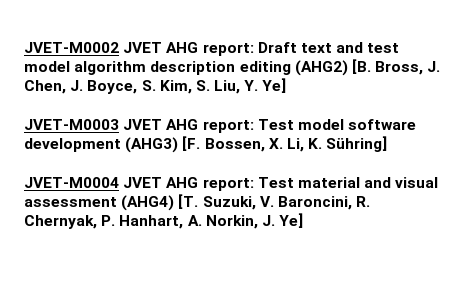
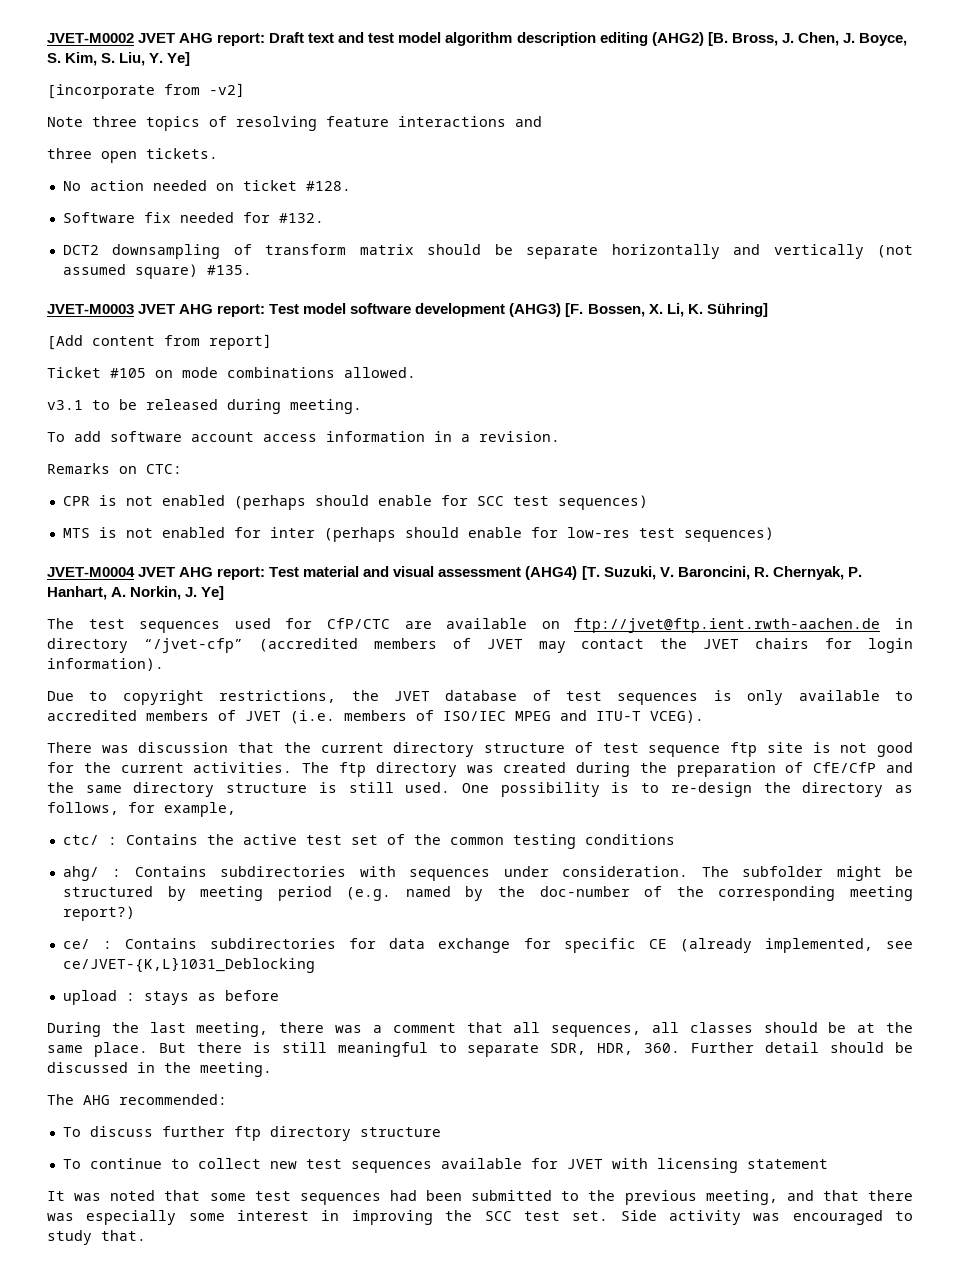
+ [incorporate from -v2]
+ Note three topics of resolving feature interactions and
+ three open tickets.
+ No action needed on ticket #128.
+ Software fix needed for #132.
+ DCT2 downsampling of transform matrix should be separate horizontally and vertically (not assumed square) #135.
+ [Add content from report]
+ Ticket #105 on mode combinations allowed.
+ v3.1 to be released during meeting.
+ To add software account access information in a revision.
+ Remarks on CTC:
+ CPR is not enabled (perhaps should enable for SCC test sequences)
+ MTS is not enabled for inter (perhaps should enable for low-res test sequences)
+ The test sequences used for CfP/CTC are available on ftp://jvet@ftp.ient.rwth-aachen.de in directory “/jvet-cfp” (accredited members of JVET may contact the JVET chairs for login information).
+ Due to copyright restrictions, the JVET database of test sequences is only available to accredited members of JVET (i.e. members of ISO/IEC MPEG and ITU-T VCEG).
+ There was discussion that the current directory structure of test sequence ftp site is not good for the current activities. The ftp directory was created during the preparation of CfE/CfP and the same directory structure is still used. One possibility is to re-design the directory as follows, for example,
+ ctc/ : Contains the active test set of the common testing conditions
+ ahg/ : Contains subdirectories with sequences under consideration. The subfolder might be structured by meeting period (e.g. named by the doc-number of the corresponding meeting report?)
+ ce/ : Contains subdirectories for data exchange for specific CE (already implemented, see ce/JVET-{K,L}1031_Deblocking
+ upload : stays as before
+ During the last meeting, there was a comment that all sequences, all classes should be at the same place. But there is still meaningful to separate SDR, HDR, 360. Further detail should be discussed in the meeting.
+ The AHG recommended:
+ To discuss further ftp directory structure
+ To continue to collect new test sequences available for JVET with licensing statement
+ It was noted that some test sequences had been submitted to the previous meeting, and that there was especially some interest in improving the SCC test set. Side activity was encouraged to study that.

